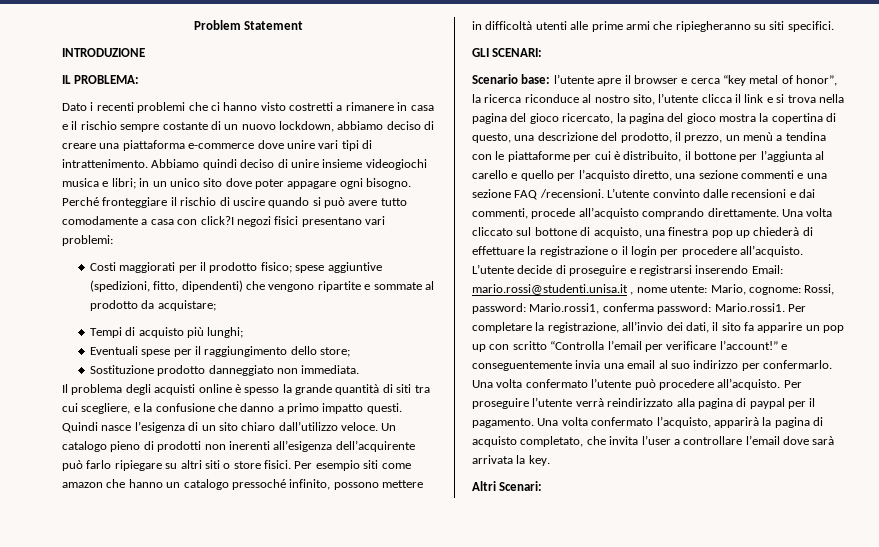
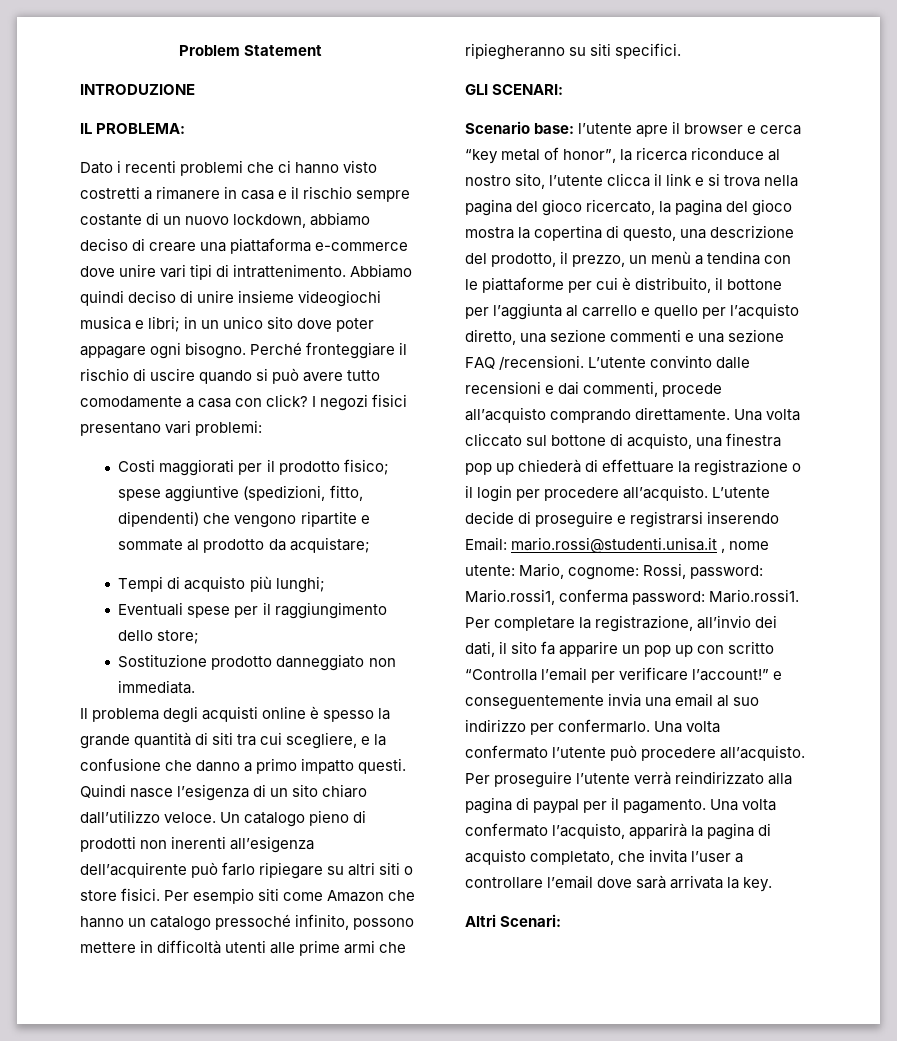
- Perché fronteggiare il rischio di uscire quando si può avere tutto comodamente a casa con click?I negozi fisici presentano vari problemi:
+ Perché fronteggiare il rischio di uscire quando si può avere tutto comodamente a casa con click? I negozi fisici presentano vari problemi:
- Per esempio siti come amazon che hanno un catalogo pressoché infinito, possono mettere in difficoltà utenti alle prime armi che ripiegheranno su siti specifici.
+ Per esempio siti come Amazon che hanno un catalogo pressoché infinito, possono mettere in difficoltà utenti alle prime armi che ripiegheranno su siti specifici.
- l’utente apre il browser e cerca “key metal of honor”, la ricerca riconduce al nostro sito, l’utente clicca il link e si trova nella pagina del gioco ricercato, la pagina del gioco mostra la copertina di questo, una descrizione del prodotto, il prezzo, un menù a tendina con le piattaforme per cui è distribuito, il bottone per l’aggiunta al carello e quello per l’acquisto diretto, una sezione commenti e una sezione FAQ /recensioni.
+ l’utente apre il browser e cerca “key metal of honor”, la ricerca riconduce al nostro sito, l’utente clicca il link e si trova nella pagina del gioco ricercato, la pagina del gioco mostra la copertina di questo, una descrizione del prodotto, il prezzo, un menù a tendina con le piattaforme per cui è distribuito, il bottone per l’aggiunta al carrello e quello per l’acquisto diretto, una sezione commenti e una sezione FAQ /recensioni.

